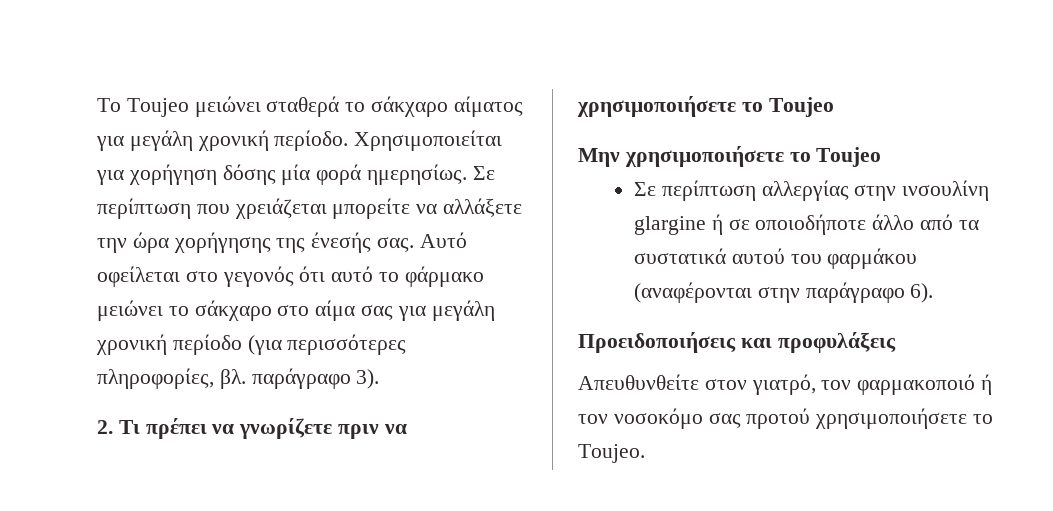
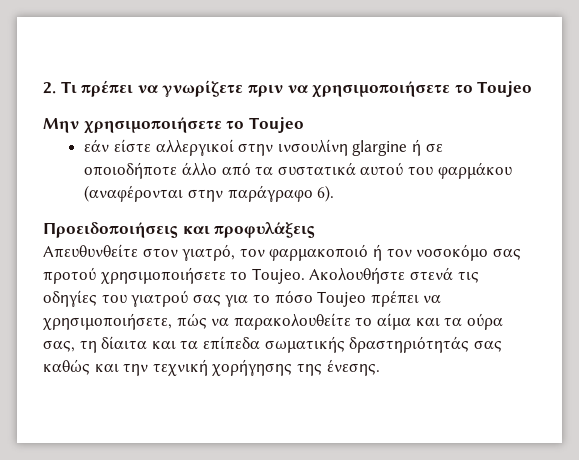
- Το Toujeo μειώνει σταθερά το σάκχαρο αίματος για μεγάλη χρονική περίοδο. Χρησιμοποιείται για χορήγηση δόσης μία φορά ημερησίως. Σε περίπτωση που χρειάζεται μπορείτε να αλλάξετε την ώρα χορήγησης της ένεσής σας. Αυτό οφείλεται στο γεγονός ότι αυτό το φάρμακο μειώνει το σάκχαρο στο αίμα σας για μεγάλη χρονική περίοδο (για περισσότερες πληροφορίες, βλ. παράγραφο 3).
- Σε περίπτωση αλλεργίας στην ινσουλίνη glargine ή σε οποιοδήποτε άλλο από τα συστατικά αυτού του φαρμάκου (αναφέρονται στην παράγραφο 6).
+ εάν είστε αλλεργικοί στην ινσουλίνη glargine ή σε οποιοδήποτε άλλο από τα συστατικά αυτού του φαρμάκου (αναφέρονται στην παράγραφο 6).
+ Ακολουθήστε στενά τις οδηγίες του γιατρού σας για το πόσο Toujeo πρέπει να χρησιμοποιήσετε, πώς να παρακολουθείτε το αίμα και τα ούρα σας, τη δίαιτα και τα επίπεδα σωματικής δραστηριότητάς σας καθώς και την τεχνική χορήγησης της ένεσης.

